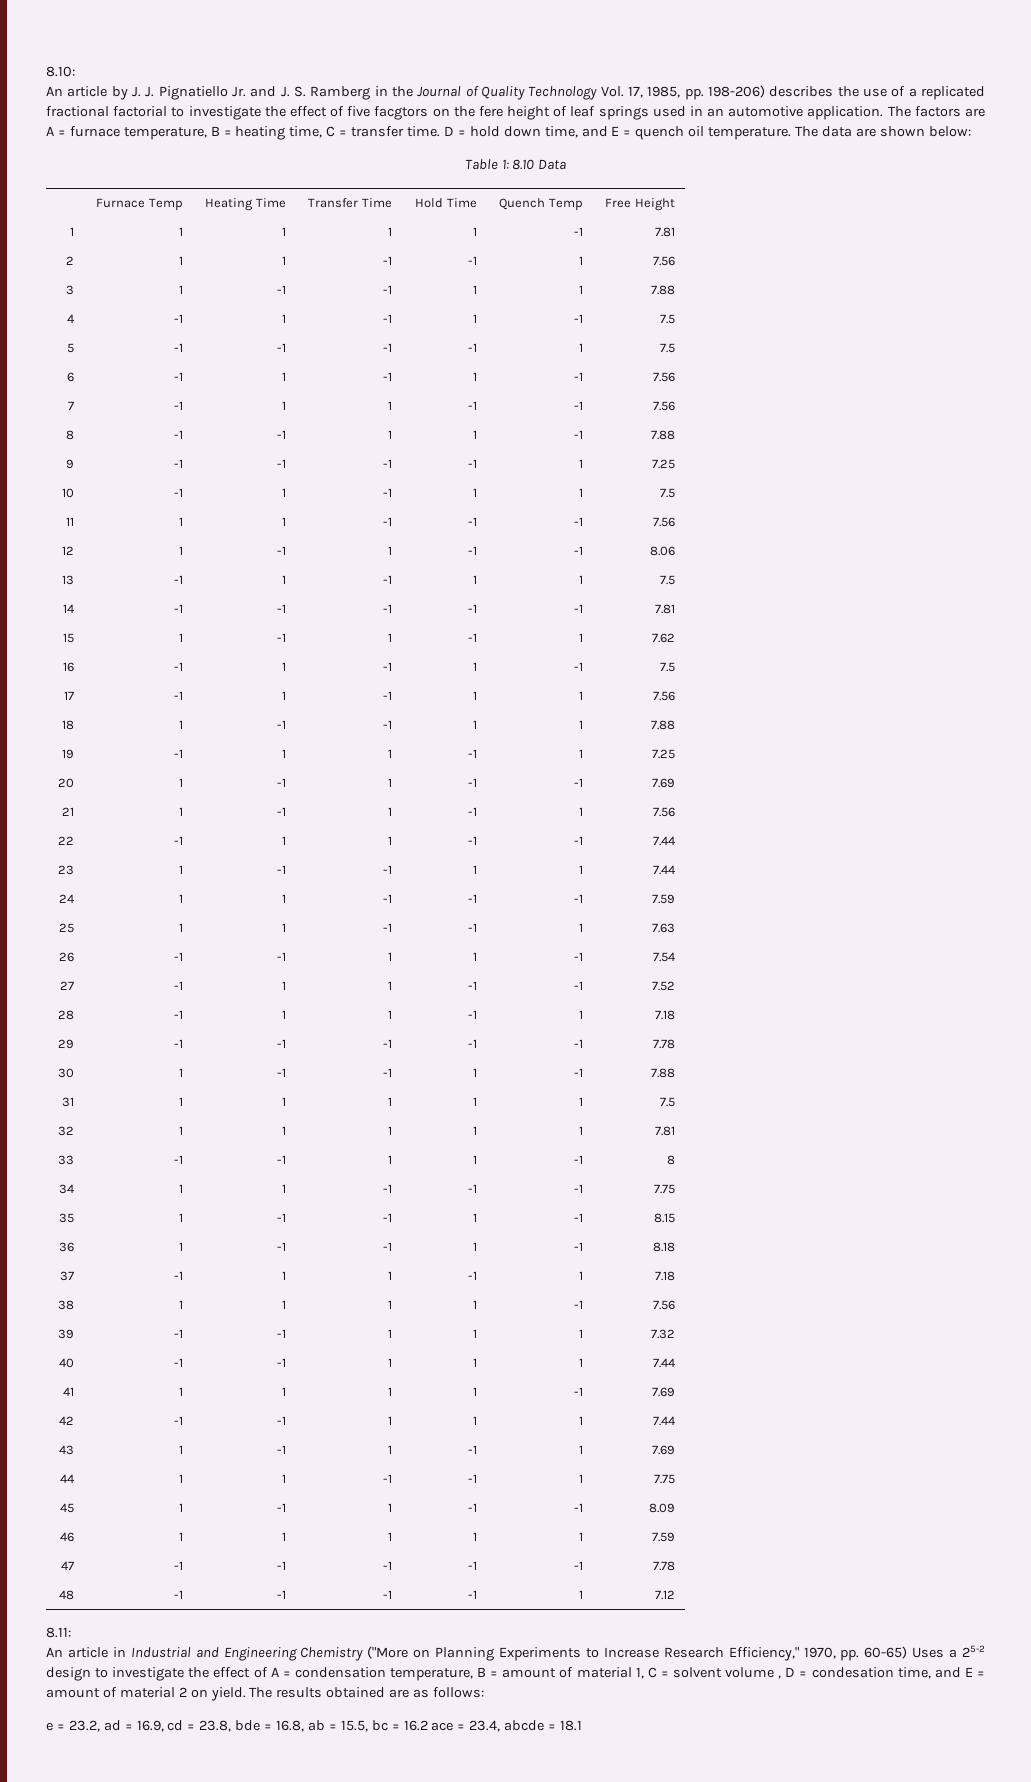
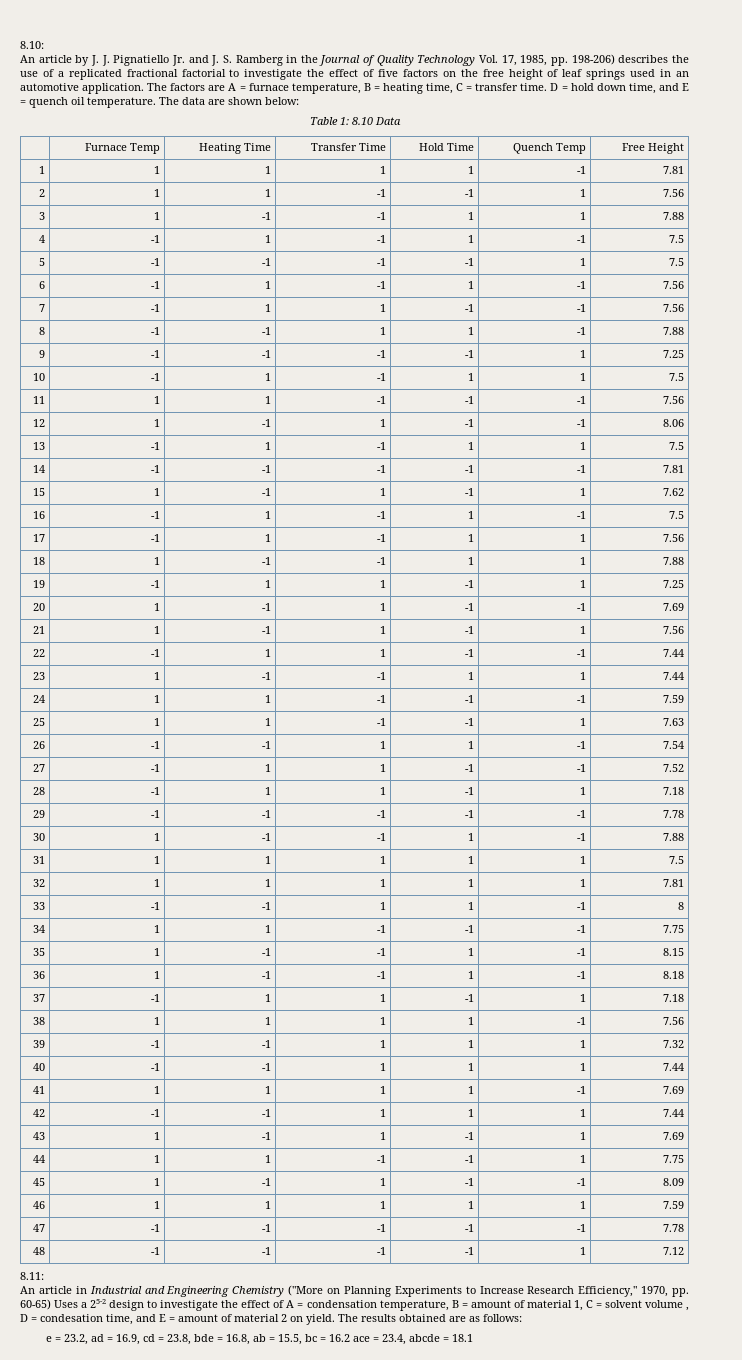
- An article by J. J. Pignatiello Jr. and J. S. Ramberg in the Journal of Quality Technology Vol. 17, 1985, pp. 198-206) describes the use of a replicated fractional factorial to investigate the effect of five facgtors on the fere height of leaf springs used in an automotive application.
+ An article by J. J. Pignatiello Jr. and J. S. Ramberg in the Journal of Quality Technology Vol. 17, 1985, pp. 198-206) describes the use of a replicated fractional factorial to investigate the effect of five factors on the free height of leaf springs used in an automotive application.

